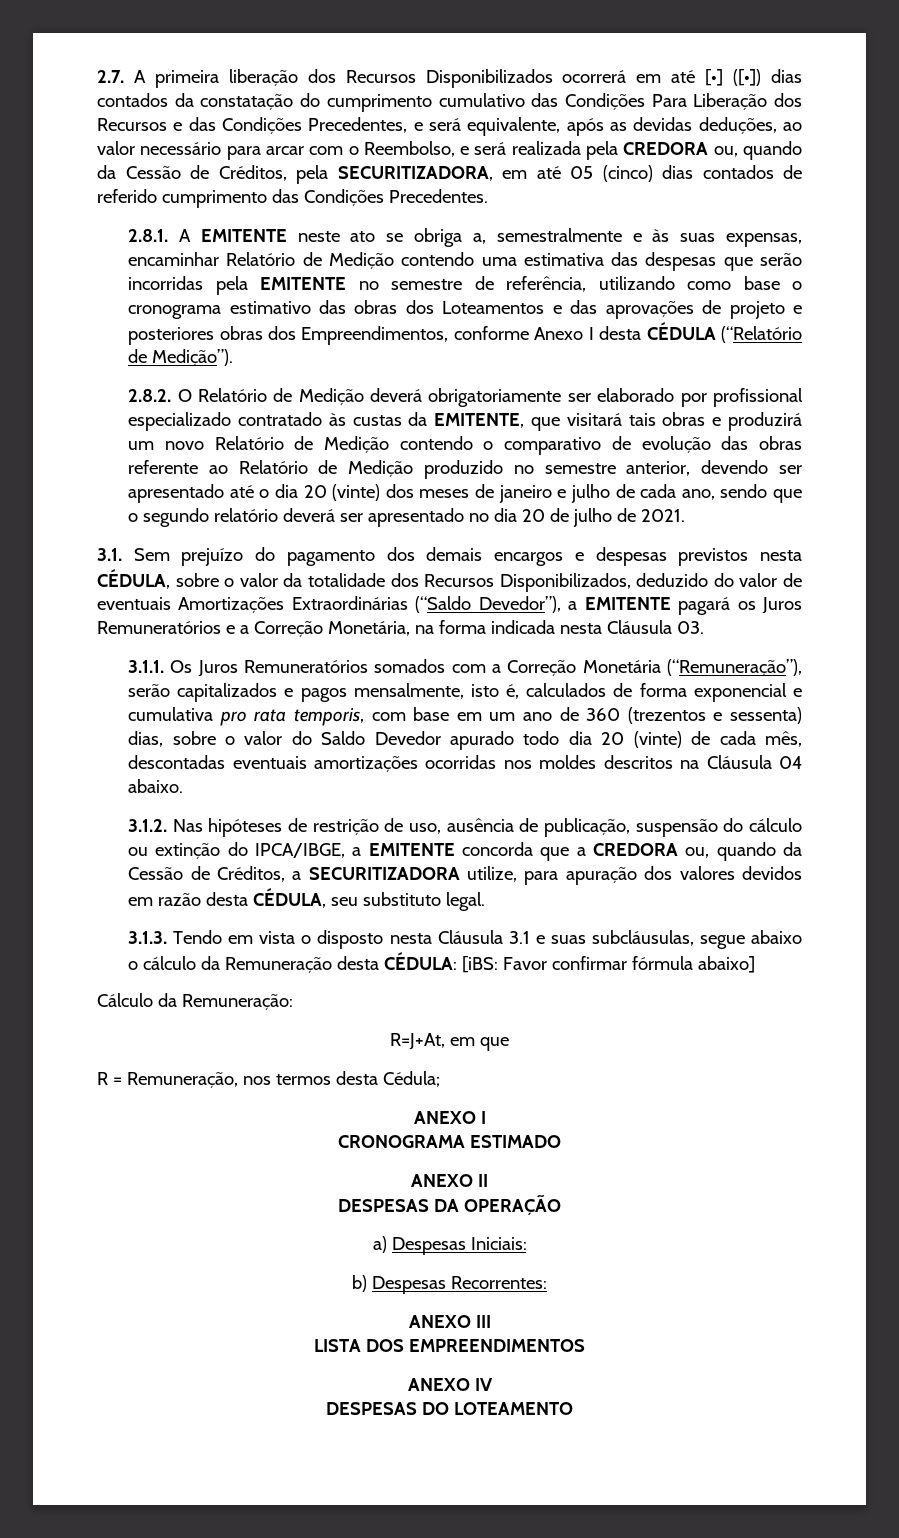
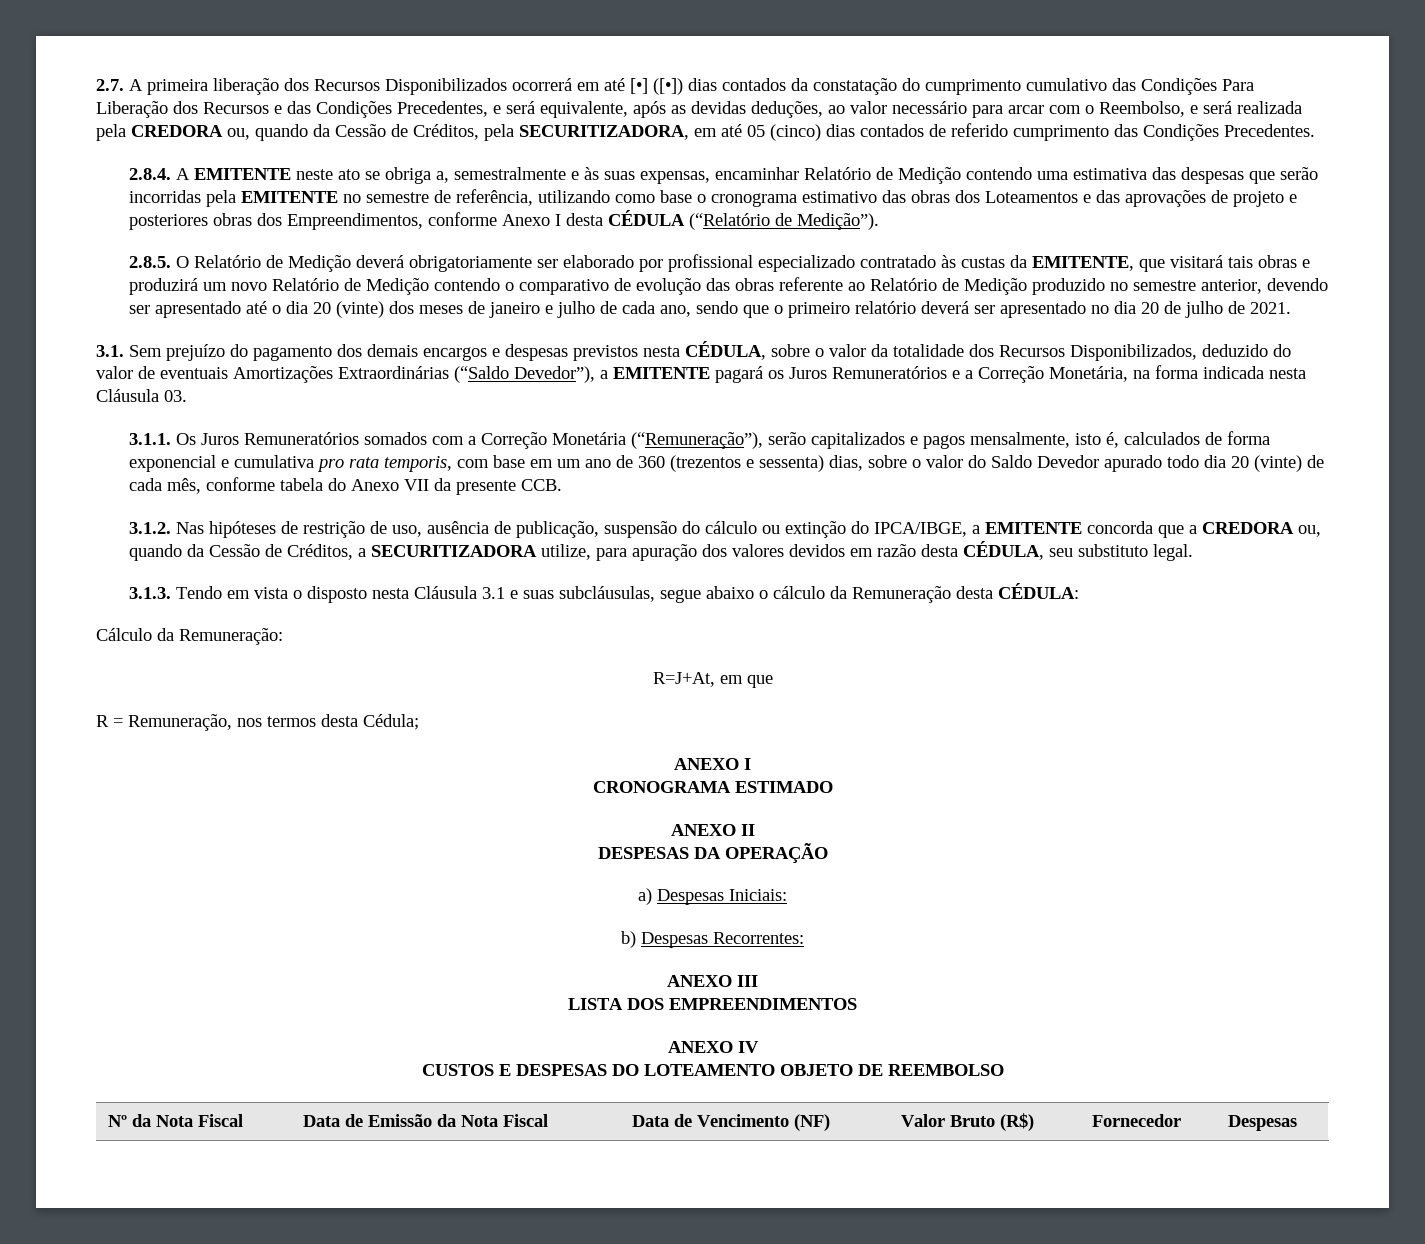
- 2.8.1. A EMITENTE neste ato se obriga a, semestralmente e às suas expensas, encaminhar Relatório de Medição contendo uma estimativa das despesas que serão incorridas pela EMITENTE no semestre de referência, utilizando como base o cronograma estimativo das obras dos Loteamentos e das aprovações de projeto e posteriores obras dos Empreendimentos, conforme Anexo I desta CÉDULA (“Relatório de Medição”).
+ 2.8.4. A EMITENTE neste ato se obriga a, semestralmente e às suas expensas, encaminhar Relatório de Medição contendo uma estimativa das despesas que serão incorridas pela EMITENTE no semestre de referência, utilizando como base o cronograma estimativo das obras dos Loteamentos e das aprovações de projeto e posteriores obras dos Empreendimentos, conforme Anexo I desta CÉDULA (“Relatório de Medição”).
- 2.8.2. O Relatório de Medição deverá obrigatoriamente ser elaborado por profissional especializado contratado às custas da EMITENTE, que visitará tais obras e produzirá um novo Relatório de Medição contendo o comparativo de evolução das obras referente ao Relatório de Medição produzido no semestre anterior, devendo ser apresentado até o dia 20 (vinte) dos meses de janeiro e julho de cada ano, sendo que o segundo relatório deverá ser apresentado no dia 20 de julho de 2021.
+ 2.8.5. O Relatório de Medição deverá obrigatoriamente ser elaborado por profissional especializado contratado às custas da EMITENTE, que visitará tais obras e produzirá um novo Relatório de Medição contendo o comparativo de evolução das obras referente ao Relatório de Medição produzido no semestre anterior, devendo ser apresentado até o dia 20 (vinte) dos meses de janeiro e julho de cada ano, sendo que o primeiro relatório deverá ser apresentado no dia 20 de julho de 2021.
- 3.1.1. Os Juros Remuneratórios somados com a Correção Monetária (“Remuneração”), serão capitalizados e pagos mensalmente, isto é, calculados de forma exponencial e cumulativa pro rata temporis, com base em um ano de 360 (trezentos e sessenta) dias, sobre o valor do Saldo Devedor apurado todo dia 20 (vinte) de cada mês, descontadas eventuais amortizações ocorridas nos moldes descritos na Cláusula 04 abaixo.
+ 3.1.1. Os Juros Remuneratórios somados com a Correção Monetária (“Remuneração”), serão capitalizados e pagos mensalmente, isto é, calculados de forma exponencial e cumulativa pro rata temporis, com base em um ano de 360 (trezentos e sessenta) dias, sobre o valor do Saldo Devedor apurado todo dia 20 (vinte) de cada mês, conforme tabela do Anexo VII da presente CCB.
- 3.1.3. Tendo em vista o disposto nesta Cláusula 3.1 e suas subcláusulas, segue abaixo o cálculo da Remuneração desta CÉDULA: [iBS: Favor confirmar fórmula abaixo]
+ 3.1.3. Tendo em vista o disposto nesta Cláusula 3.1 e suas subcláusulas, segue abaixo o cálculo da Remuneração desta CÉDULA:
- DESPESAS DO LOTEAMENTO
+ CUSTOS E DESPESAS DO LOTEAMENTO OBJETO DE REEMBOLSO
+ Nº da Nota Fiscal | Data de Emissão da Nota Fiscal | Data de Vencimento (NF) | Valor Bruto (R$) | Fornecedor | Despesas

